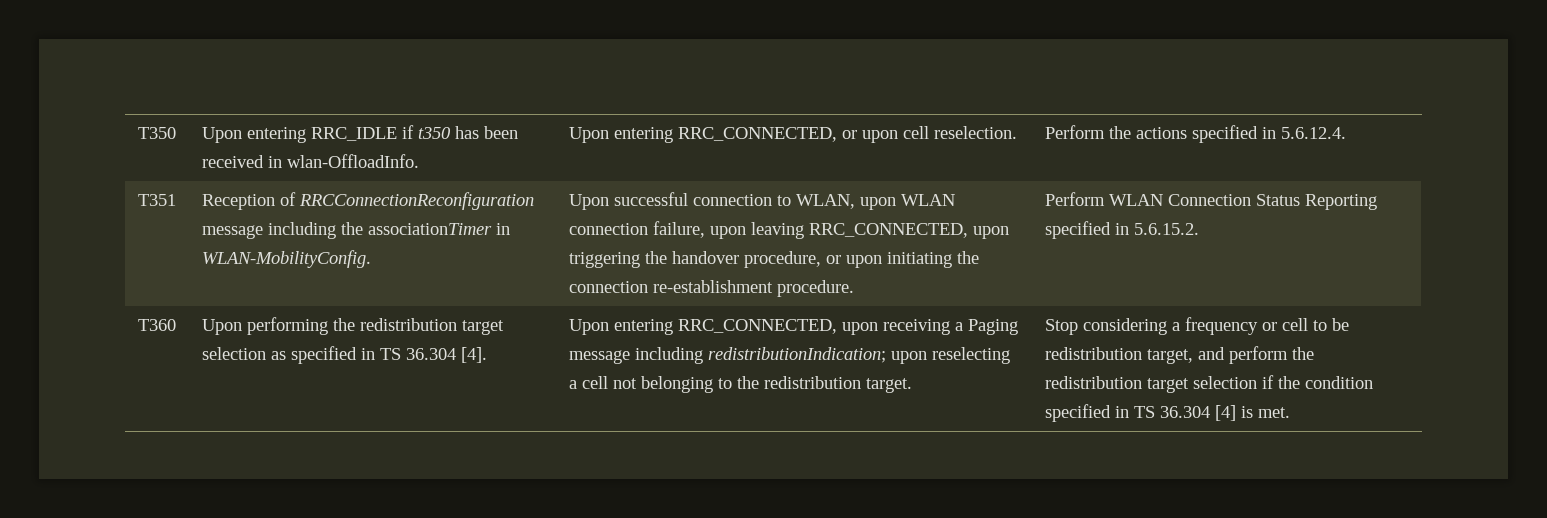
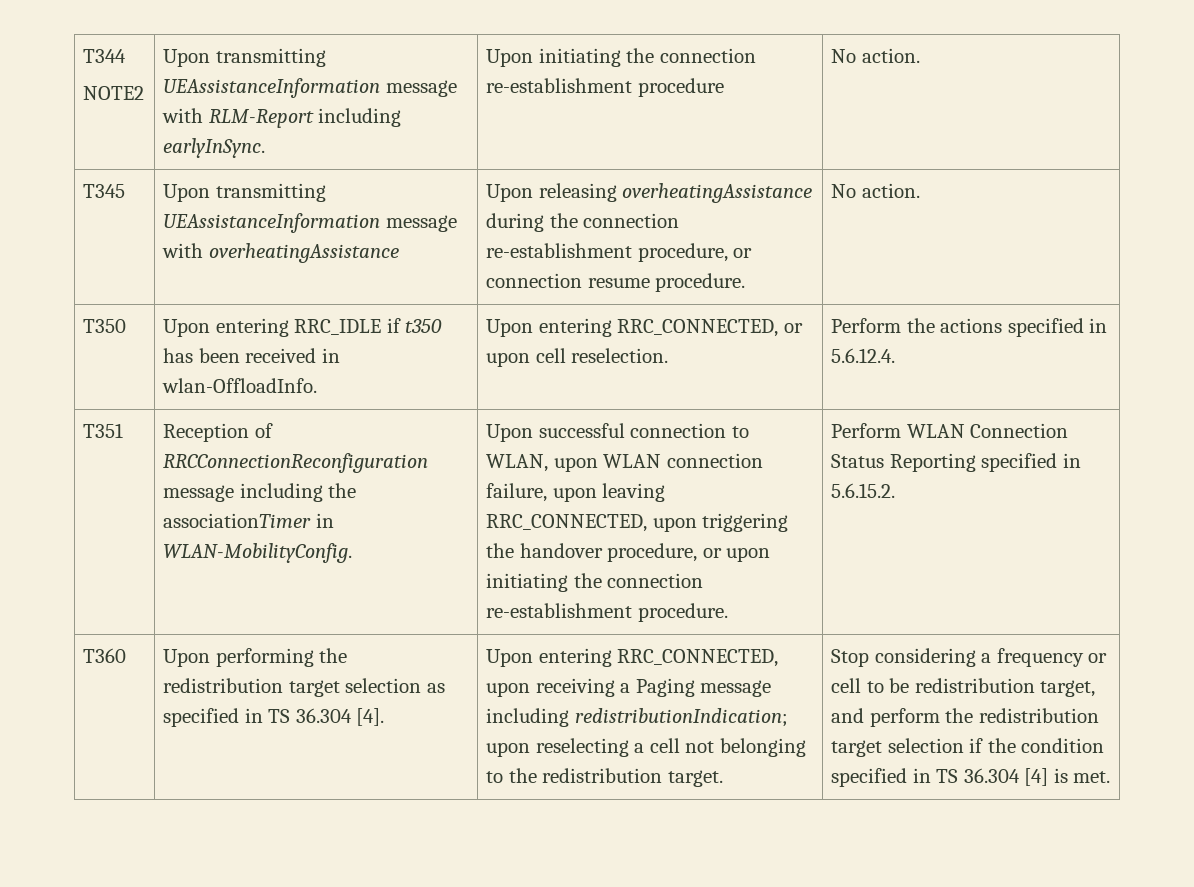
+ T344
+ NOTE2 | Upon transmitting UEAssistanceInformation message with RLM-Report including earlyInSync. | Upon initiating the connection re-establishment procedure | No action.
+ T345 | Upon transmitting UEAssistanceInformation message with overheatingAssistance | Upon releasing overheatingAssistance during the connection re-establishment procedure, or connection resume procedure. | No action.

